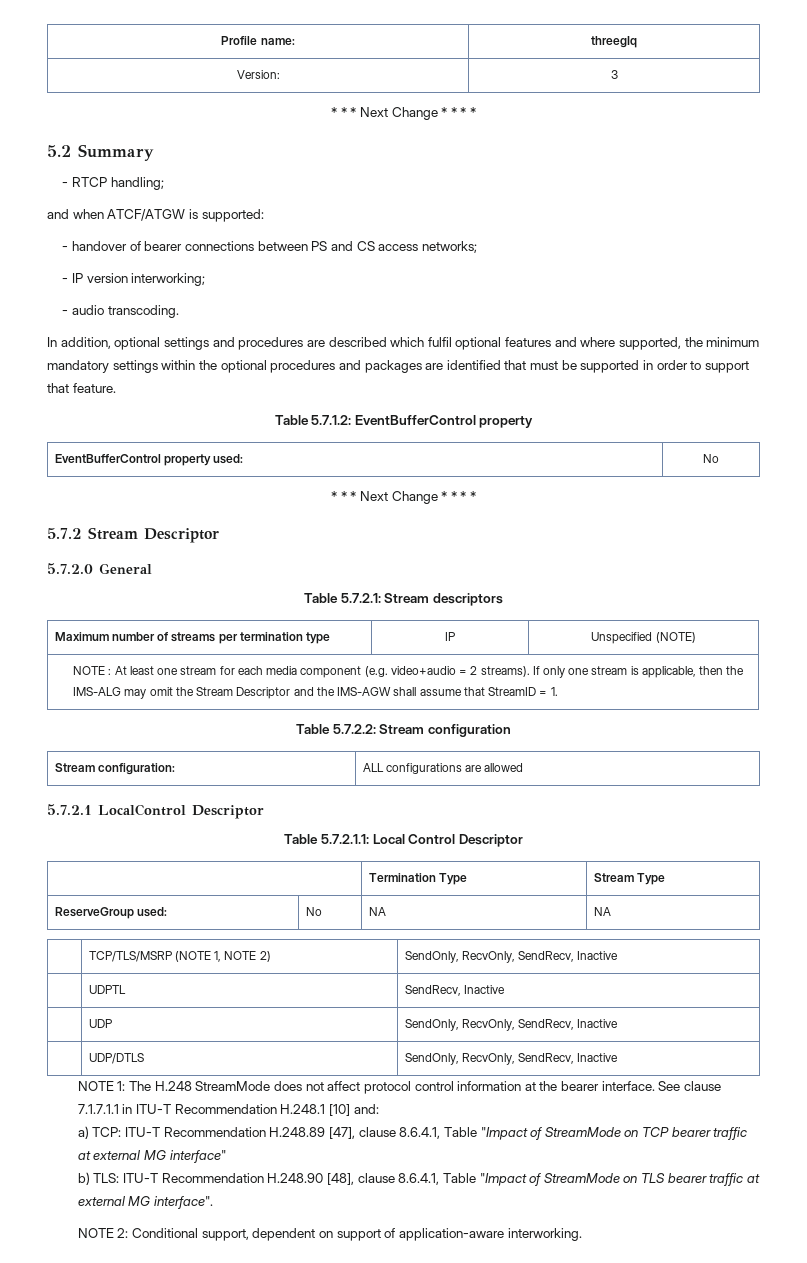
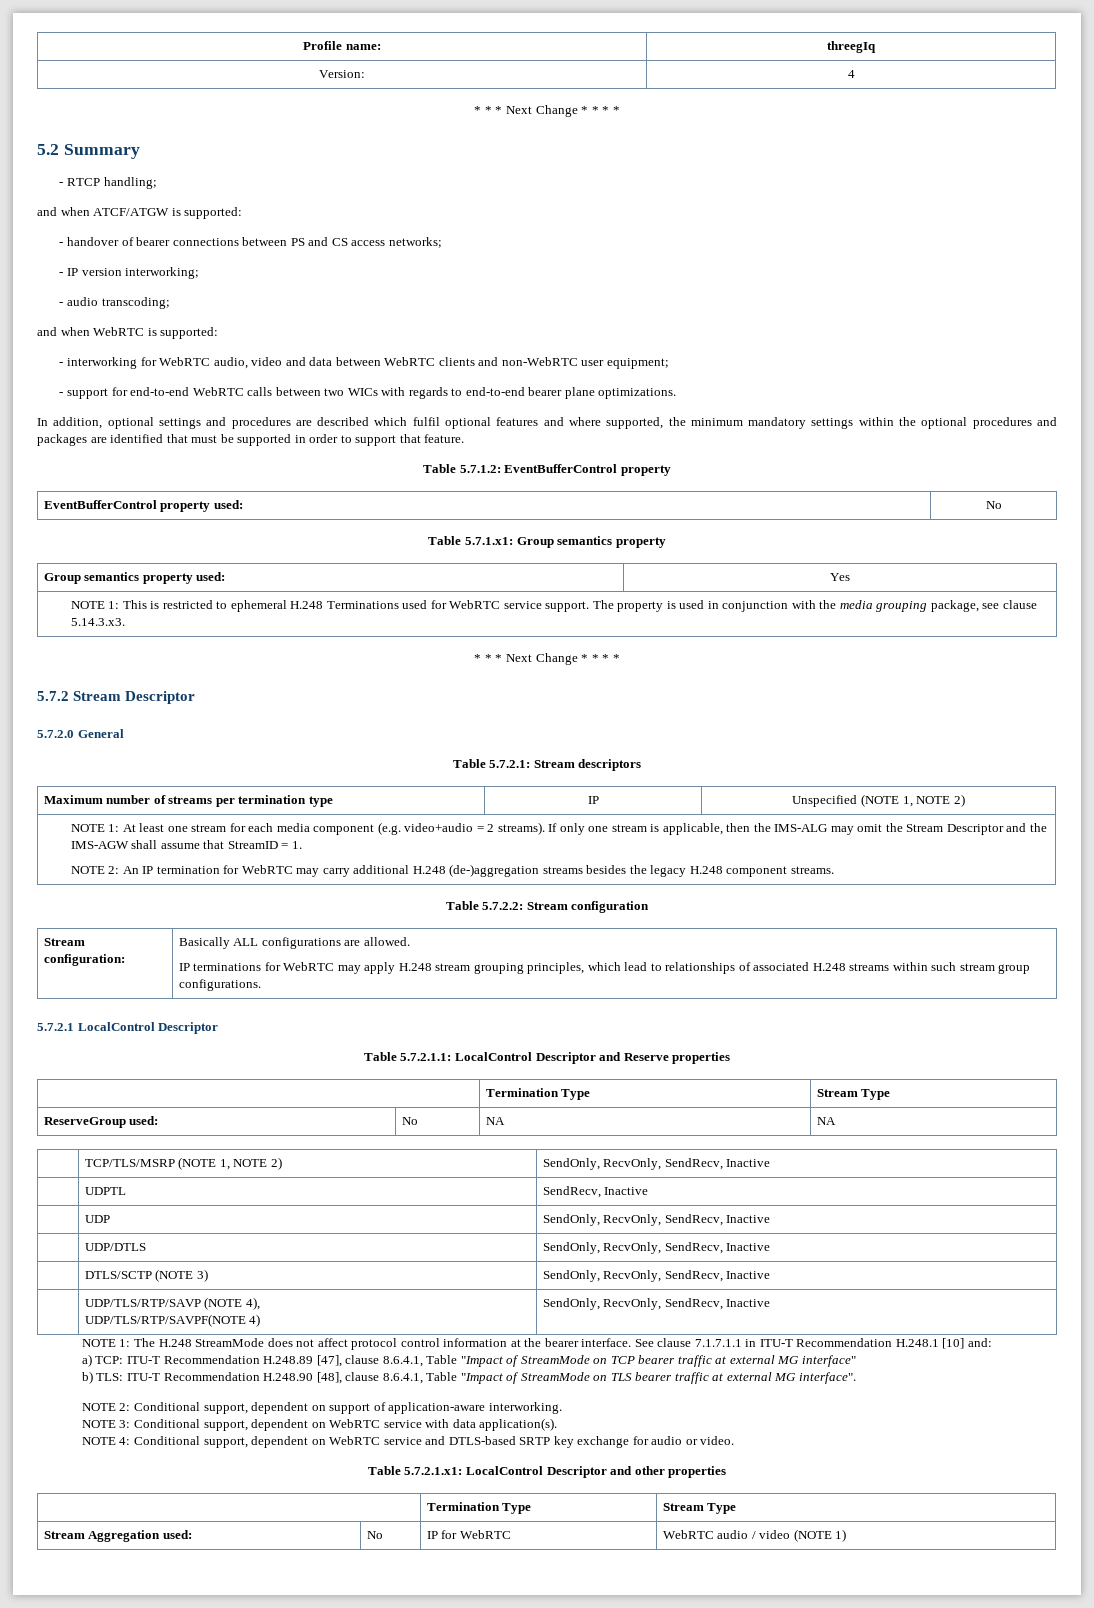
- Version: | 3
+ Version: | 4
- - audio transcoding.
+ - audio transcoding;
+ and when WebRTC is supported:
+ - interworking for WebRTC audio, video and data between WebRTC clients and non-WebRTC user equipment;
+ - support for end-to-end WebRTC calls between two WICs with regards to end-to-end bearer plane optimizations.
+ Table 5.7.1.x1: Group semantics property
+ Group semantics property used: | Yes
+ NOTE 1: This is restricted to ephemeral H.248 Terminations used for WebRTC service support. The property is used in conjunction with the media grouping package, see clause 5.14.3.x3.
- Maximum number of streams per termination type | IP | Unspecified (NOTE)
- NOTE : At least one stream for each media component (e.g. video+audio = 2 streams). If only one stream is applicable, then the IMS-ALG may omit the Stream Descriptor and the IMS-AGW shall assume that StreamID = 1.
+ Maximum number of streams per termination type | IP | Unspecified (NOTE 1, NOTE 2)
+ NOTE 1: At least one stream for each media component (e.g. video+audio = 2 streams). If only one stream is applicable, then the IMS-ALG may omit the Stream Descriptor and the IMS-AGW shall assume that StreamID = 1.
+ NOTE 2: An IP termination for WebRTC may carry additional H.248 (de-)aggregation streams besides the legacy H.248 component streams.
- Stream configuration: | ALL configurations are allowed
+ Stream configuration: | Basically ALL configurations are allowed.
+ IP terminations for WebRTC may apply H.248 stream grouping principles, which lead to relationships of associated H.248 streams within such stream group configurations.
- Table 5.7.2.1.1: Local Control Descriptor
+ Table 5.7.2.1.1: LocalControl Descriptor and Reserve properties
+ | DTLS/SCTP (NOTE 3) | SendOnly, RecvOnly, SendRecv, Inactive
+ | UDP/TLS/RTP/SAVP (NOTE 4),
+ UDP/TLS/RTP/SAVPF(NOTE 4) | SendOnly, RecvOnly, SendRecv, Inactive
+ NOTE 3: Conditional support, dependent on WebRTC service with data application(s).
+ NOTE 4: Conditional support, dependent on WebRTC service and DTLS-based SRTP key exchange for audio or video.
+ Table 5.7.2.1.x1: LocalControl Descriptor and other properties
+ | Termination Type | Stream Type
+ Stream Aggregation used: | No | IP for WebRTC | WebRTC audio / video (NOTE 1)

